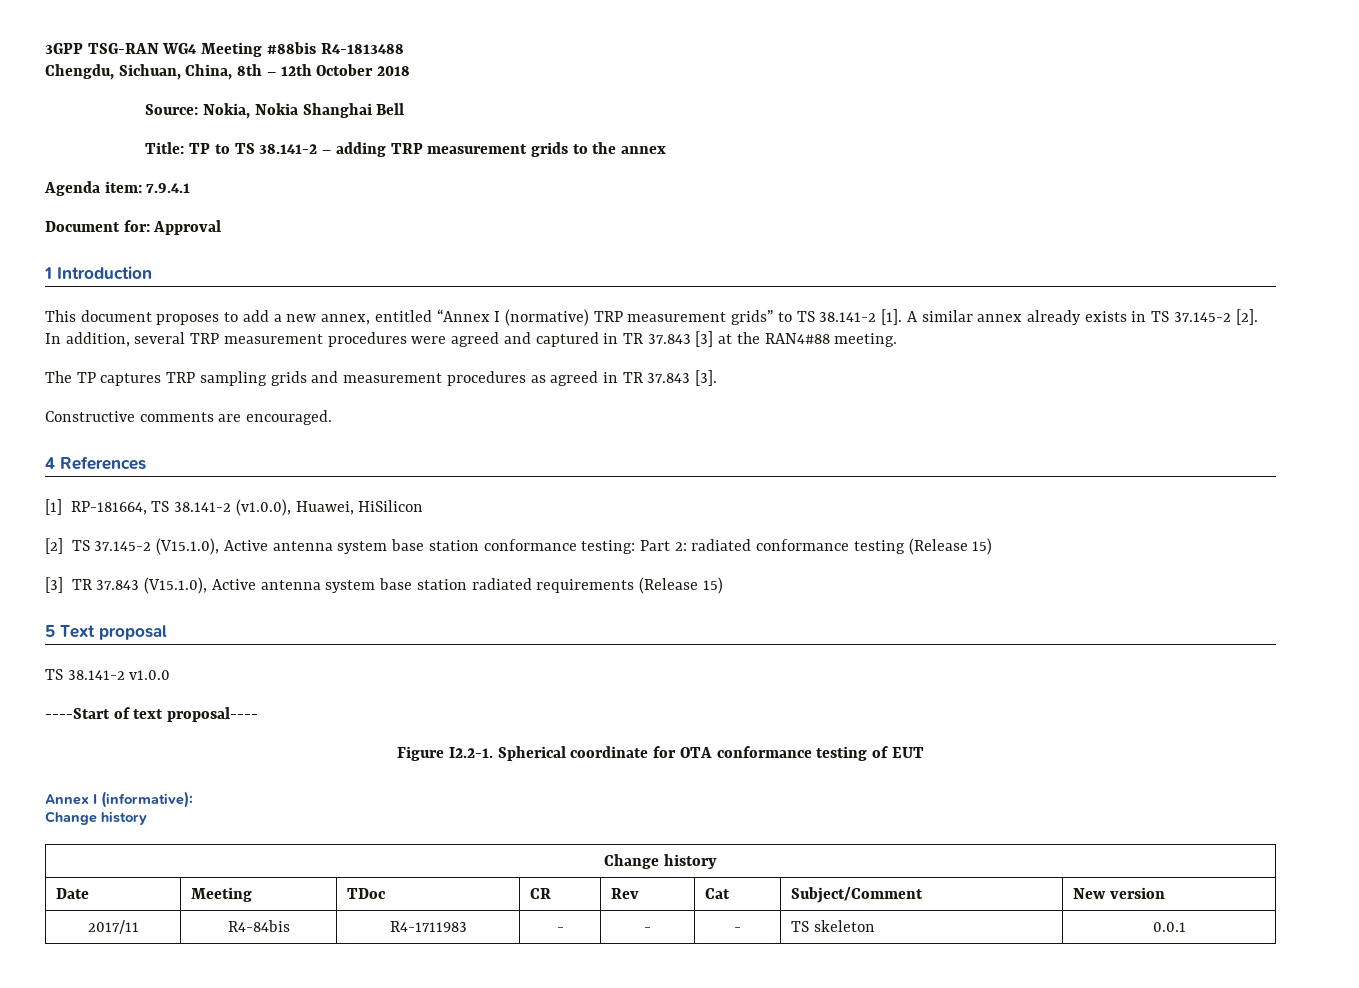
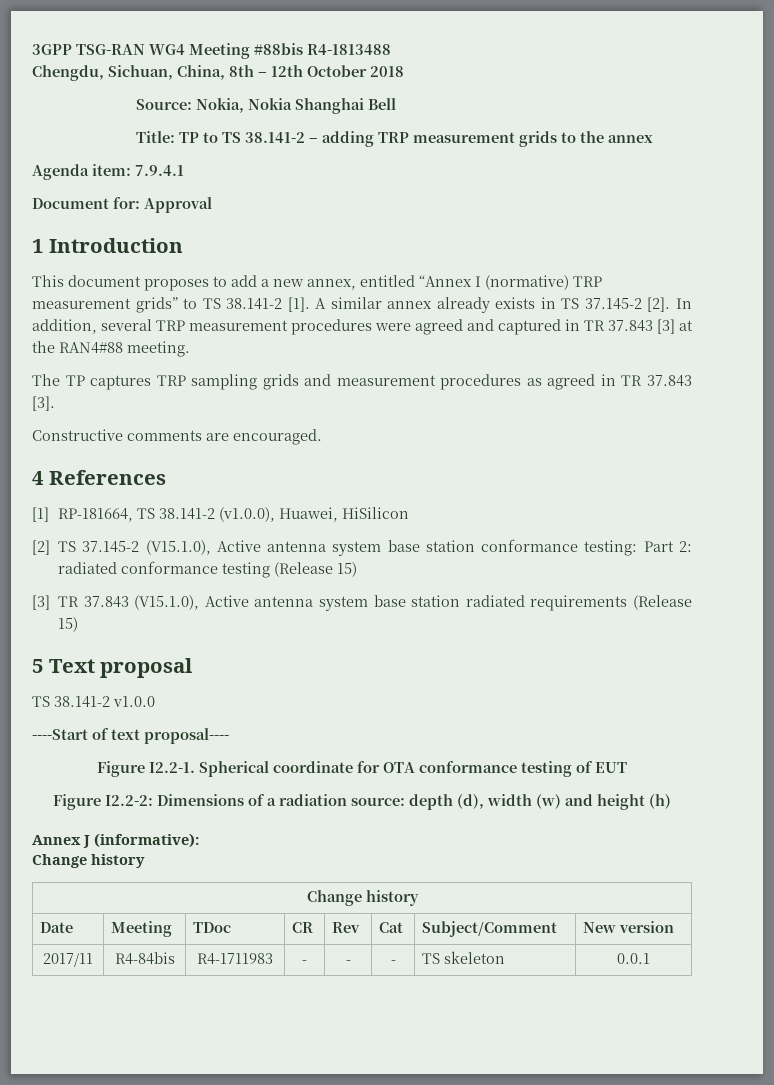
+ Figure I2.2-2: Dimensions of a radiation source: depth (d), width (w) and height (h)
- Annex I (informative):
+ Annex J (informative):

